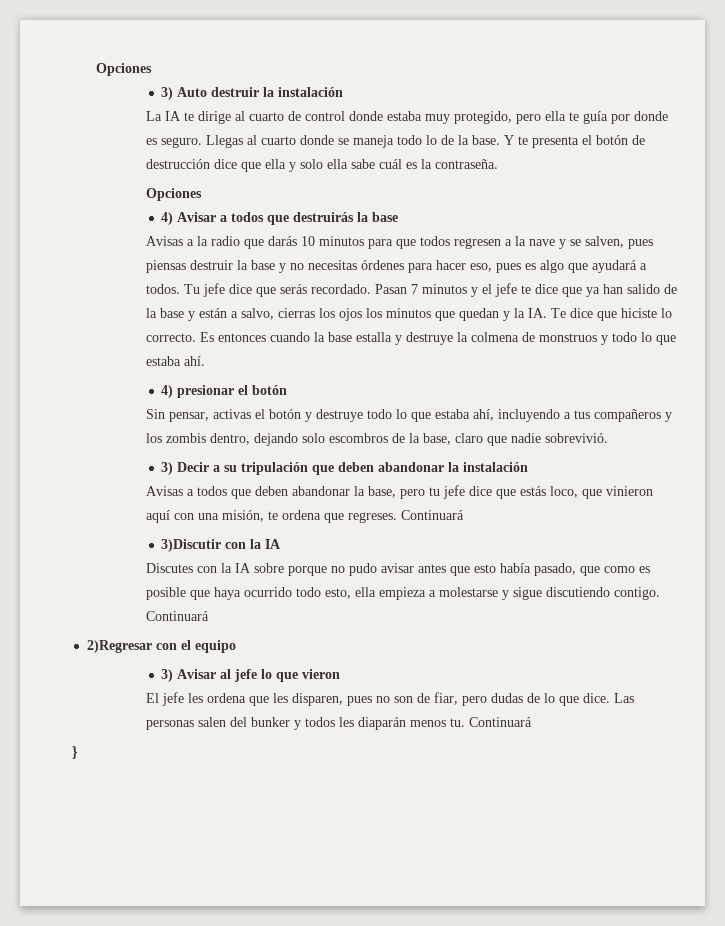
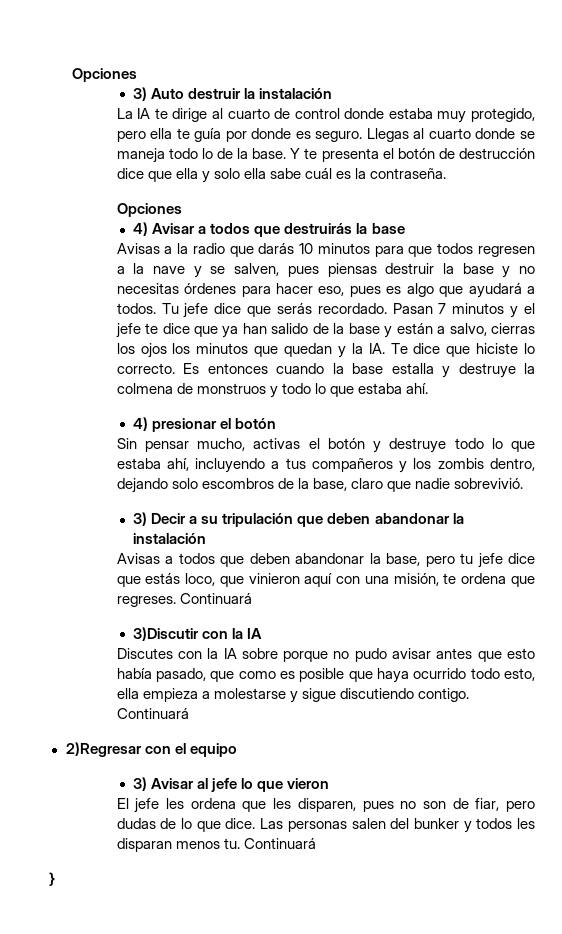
- Sin pensar, activas el botón y destruye todo lo que estaba ahí, incluyendo a tus compañeros y los zombis dentro, dejando solo escombros de la base, claro que nadie sobrevivió.
+ Sin pensar mucho, activas el botón y destruye todo lo que estaba ahí, incluyendo a tus compañeros y los zombis dentro, dejando solo escombros de la base, claro que nadie sobrevivió.
- Las personas salen del bunker y todos les diaparán menos tu.
+ Las personas salen del bunker y todos les disparan menos tu.

